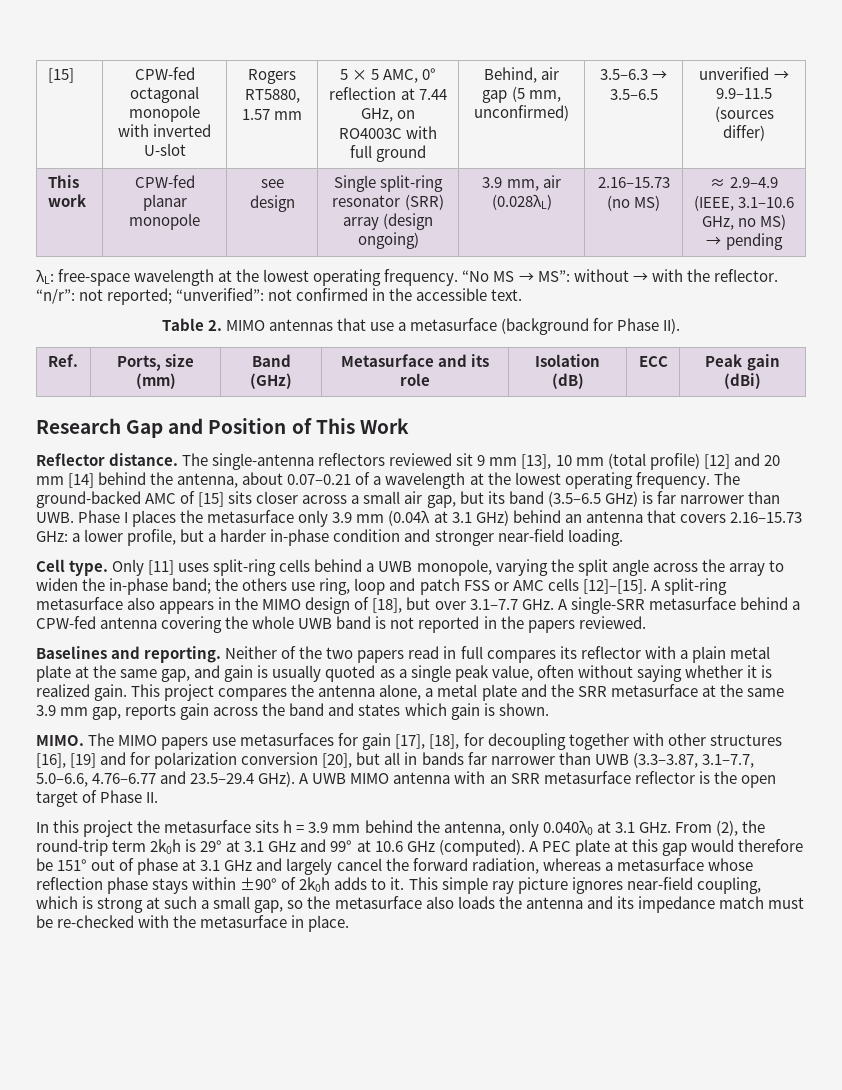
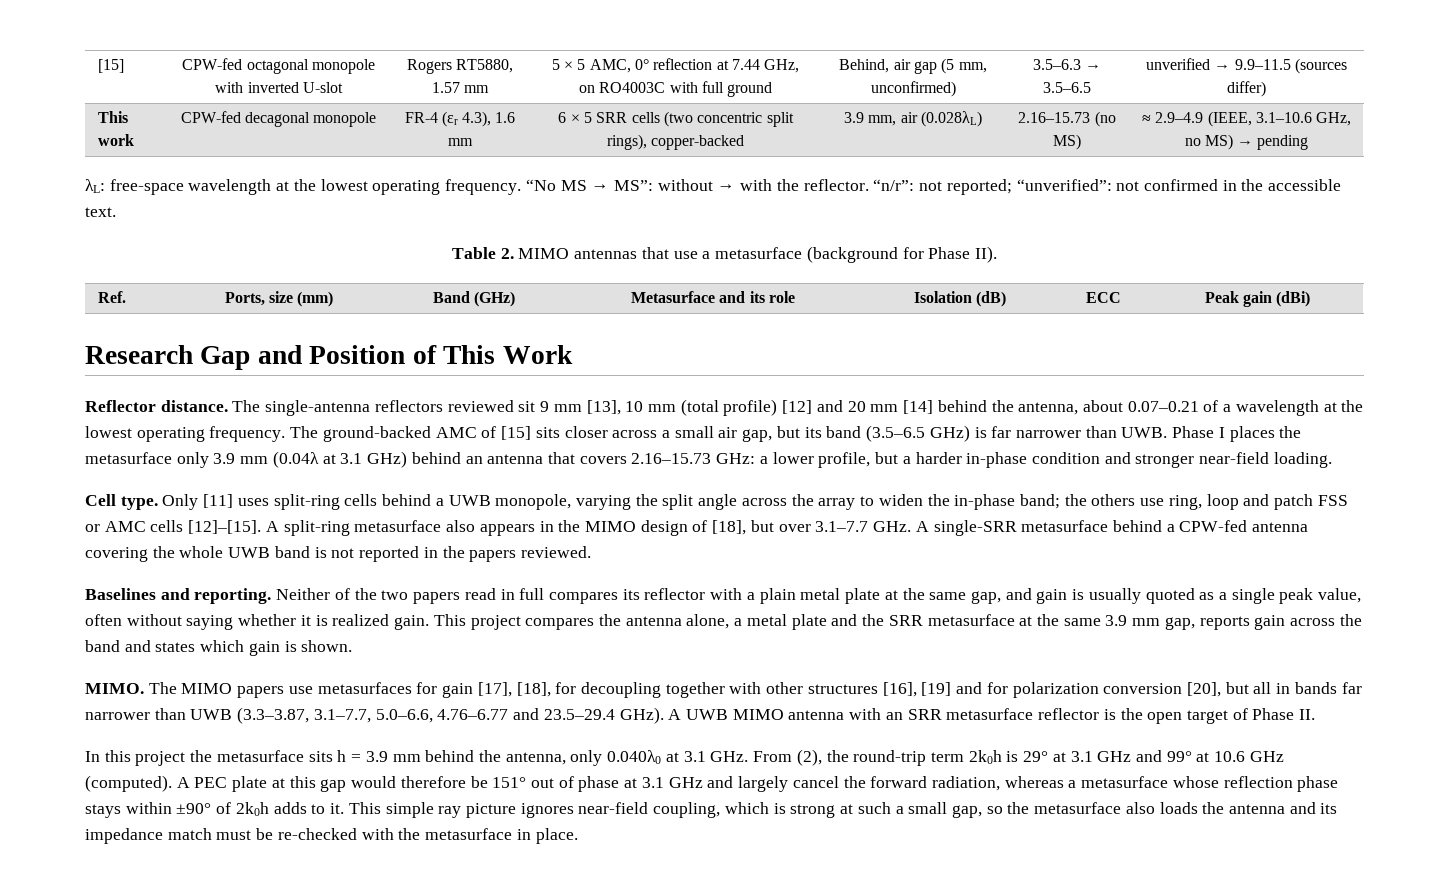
- This work | CPW-fed planar monopole | see design | Single split-ring resonator (SRR) array (design ongoing) | 3.9 mm, air (0.028λL) | 2.16–15.73 (no MS) | ≈ 2.9–4.9 (IEEE, 3.1–10.6 GHz, no MS) → pending
+ This work | CPW-fed decagonal monopole | FR-4 (εr 4.3), 1.6 mm | 6 × 5 SRR cells (two concentric split rings), copper-backed | 3.9 mm, air (0.028λL) | 2.16–15.73 (no MS) | ≈ 2.9–4.9 (IEEE, 3.1–10.6 GHz, no MS) → pending

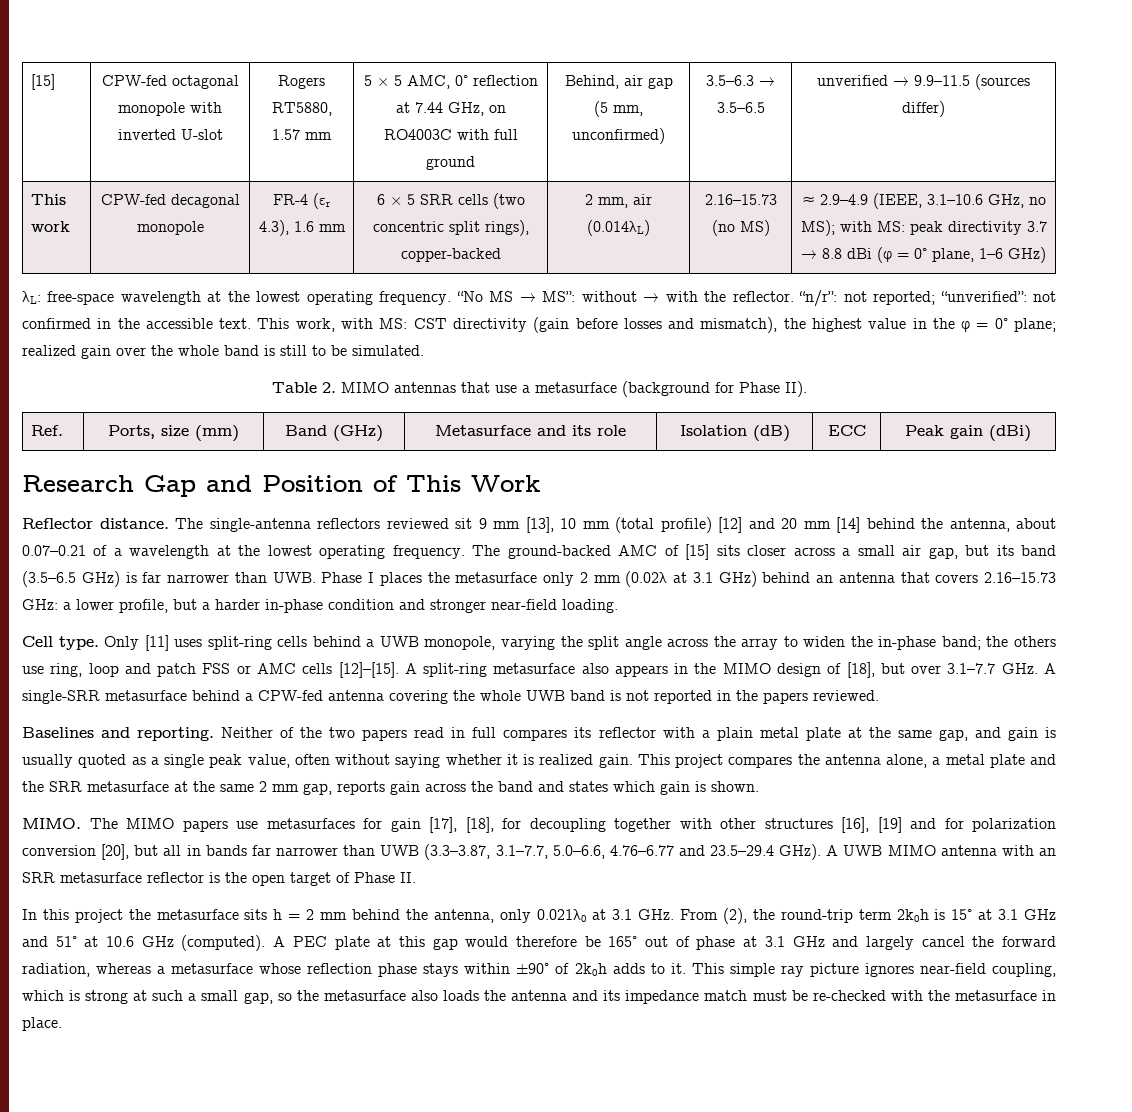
- 3.9 mm, air (0.028λL)
+ 2 mm, air (0.014λL)
- ≈ 2.9–4.9 (IEEE, 3.1–10.6 GHz, no MS) → pending
+ ≈ 2.9–4.9 (IEEE, 3.1–10.6 GHz, no MS); with MS: peak directivity 3.7 → 8.8 dBi (φ = 0° plane, 1–6 GHz)
+ This work, with MS: CST directivity (gain before losses and mismatch), the highest value in the φ = 0° plane; realized gain over the whole band is still to be simulated.
- The ground-backed AMC of [15] sits closer across a small air gap, but its band (3.5–6.5 GHz) is far narrower than UWB. Phase I places the metasurface only 3.9 mm (0.04λ at 3.1 GHz) behind an antenna that covers 2.16–15.73 GHz: a lower profile, but a harder in-phase condition and stronger near-field loading.
+ The ground-backed AMC of [15] sits closer across a small air gap, but its band (3.5–6.5 GHz) is far narrower than UWB. Phase I places the metasurface only 2 mm (0.02λ at 3.1 GHz) behind an antenna that covers 2.16–15.73 GHz: a lower profile, but a harder in-phase condition and stronger near-field loading.
- This project compares the antenna alone, a metal plate and the SRR metasurface at the same 3.9 mm gap, reports gain across the band and states which gain is shown.
+ This project compares the antenna alone, a metal plate and the SRR metasurface at the same 2 mm gap, reports gain across the band and states which gain is shown.
- In this project the metasurface sits h = 3.9 mm behind the antenna, only 0.040λ0 at 3.1 GHz. From (2), the round-trip term 2k0h is 29° at 3.1 GHz and 99° at 10.6 GHz (computed).
+ In this project the metasurface sits h = 2 mm behind the antenna, only 0.021λ0 at 3.1 GHz. From (2), the round-trip term 2k0h is 15° at 3.1 GHz and 51° at 10.6 GHz (computed).
- A PEC plate at this gap would therefore be 151° out of phase at 3.1 GHz and largely cancel the forward radiation, whereas a metasurface whose reflection phase stays within ±90° of 2k0h adds to it.
+ A PEC plate at this gap would therefore be 165° out of phase at 3.1 GHz and largely cancel the forward radiation, whereas a metasurface whose reflection phase stays within ±90° of 2k0h adds to it.

